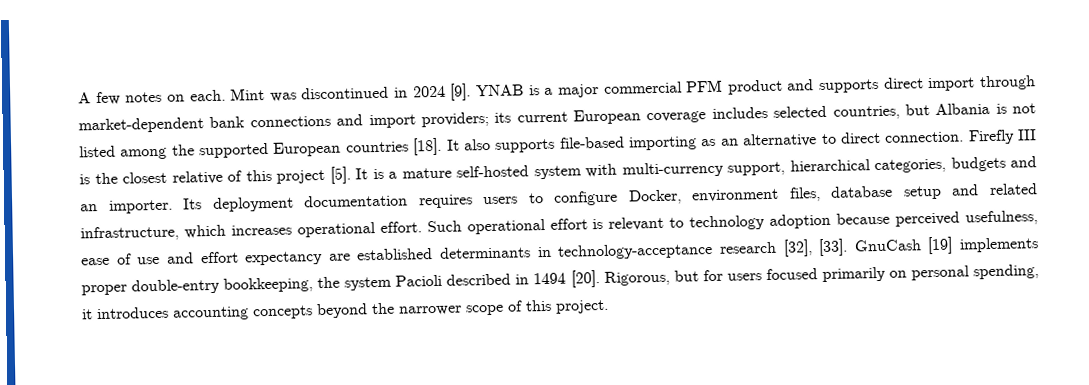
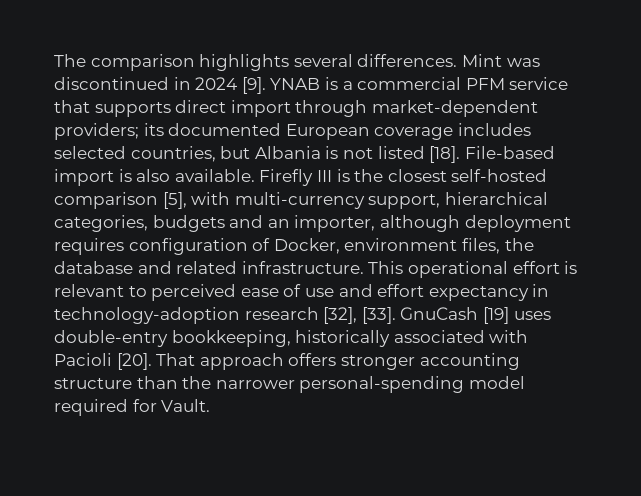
- A few notes on each.
+ The comparison highlights several differences.
- YNAB is a major commercial PFM product and supports direct import through market-dependent bank connections and import providers; its current European coverage includes selected countries, but Albania is not listed among the supported European countries [18]. It also supports file-based importing as an alternative to direct connection.
+ YNAB is a commercial PFM service that supports direct import through market-dependent providers; its documented European coverage includes selected countries, but Albania is not listed [18]. File-based import is also available.
- Firefly III is the closest relative of this project [5]. It is a mature self-hosted system with multi-currency support, hierarchical categories, budgets and an importer. Its deployment documentation requires users to configure Docker, environment files, database setup and related infrastructure, which increases operational effort. Such operational effort is relevant to technology adoption because perceived usefulness, ease of use and effort expectancy are established determinants in technology-acceptance research [32], [33].
+ Firefly III is the closest self-hosted comparison [5], with multi-currency support, hierarchical categories, budgets and an importer, although deployment requires configuration of Docker, environment files, the database and related infrastructure. This operational effort is relevant to perceived ease of use and effort expectancy in technology-adoption research [32], [33].
- GnuCash [19] implements proper double-entry bookkeeping, the system Pacioli described in 1494 [20]. Rigorous, but for users focused primarily on personal spending, it introduces accounting concepts beyond the narrower scope of this project.
+ GnuCash [19] uses double-entry bookkeeping, historically associated with Pacioli [20]. That approach offers stronger accounting structure than the narrower personal-spending model required for Vault.

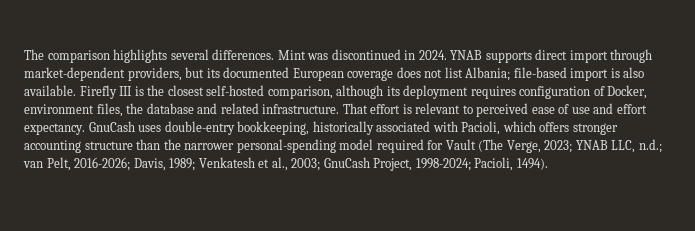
- Mint was discontinued in 2024 [9]. YNAB is a commercial PFM service that supports direct import through market-dependent providers; its documented European coverage includes selected countries, but Albania is not listed [18]. File-based import is also available.
+ Mint was discontinued in 2024. YNAB supports direct import through market-dependent providers, but its documented European coverage does not list Albania; file-based import is also available.
- Firefly III is the closest self-hosted comparison [5], with multi-currency support, hierarchical categories, budgets and an importer, although deployment requires configuration of Docker, environment files, the database and related infrastructure.
+ Firefly III is the closest self-hosted comparison, although its deployment requires configuration of Docker, environment files, the database and related infrastructure.
- This operational effort is relevant to perceived ease of use and effort expectancy in technology-adoption research [32], [33]. GnuCash [19] uses double-entry bookkeeping, historically associated with Pacioli [20]. That approach offers stronger accounting structure than the narrower personal-spending model required for Vault.
+ That effort is relevant to perceived ease of use and effort expectancy. GnuCash uses double-entry bookkeeping, historically associated with Pacioli, which offers stronger accounting structure than the narrower personal-spending model required for Vault (The Verge, 2023; YNAB LLC, n.d.; van Pelt, 2016-2026; Davis, 1989; Venkatesh et al., 2003; GnuCash Project, 1998-2024; Pacioli, 1494).

